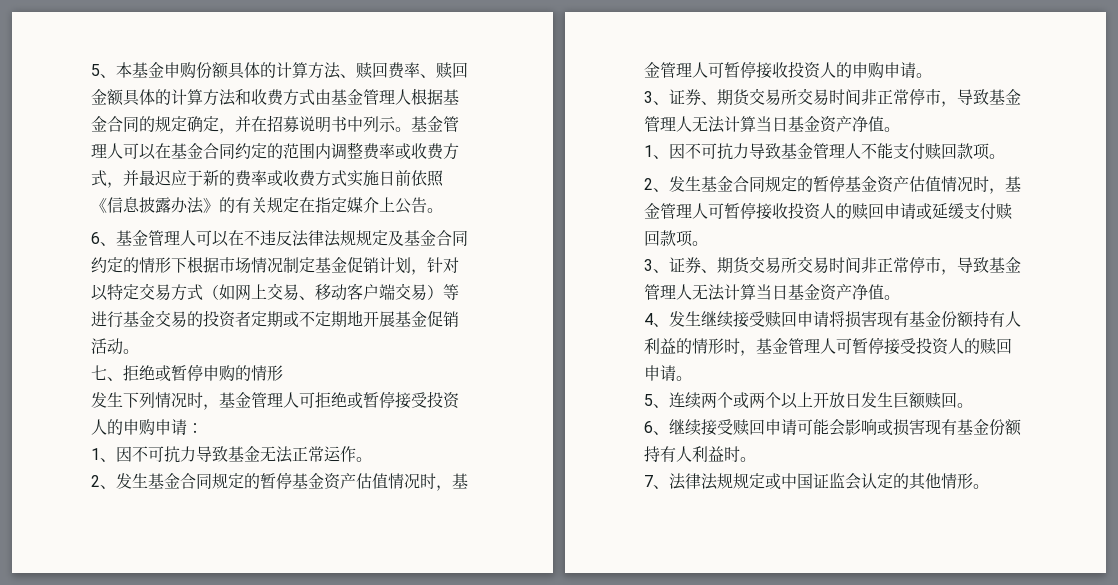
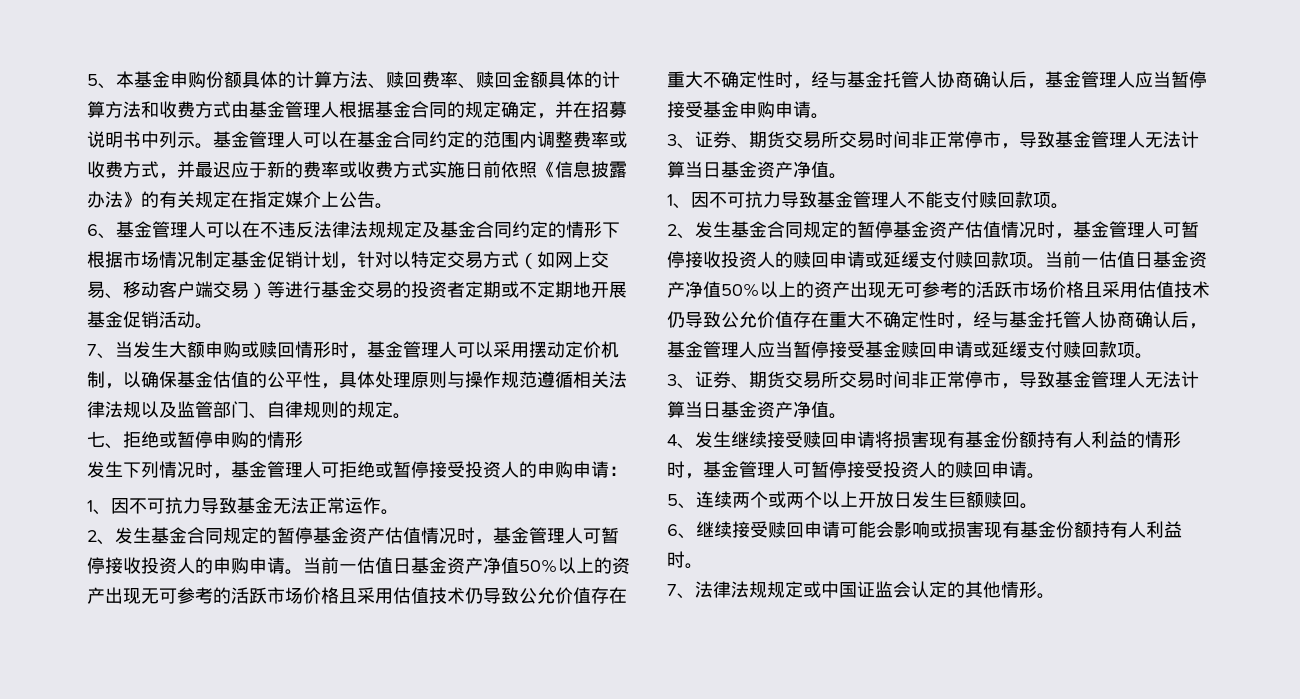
+ 7、当发生大额申购或赎回情形时，基金管理人可以采用摆动定价机制，以确保基金估值的公平性，具体处理原则与操作规范遵循相关法律法规以及监管部门、自律规则的规定。
+ 当前一估值日基金资产净值50%以上的资产出现无可参考的活跃市场价格且采用估值技术仍导致公允价值存在重大不确定性时，经与基金托管人协商确认后，基金管理人应当暂停接受基金申购申请。
+ 当前一估值日基金资产净值50%以上的资产出现无可参考的活跃市场价格且采用估值技术仍导致公允价值存在重大不确定性时，经与基金托管人协商确认后，基金管理人应当暂停接受基金赎回申请或延缓支付赎回款项。

